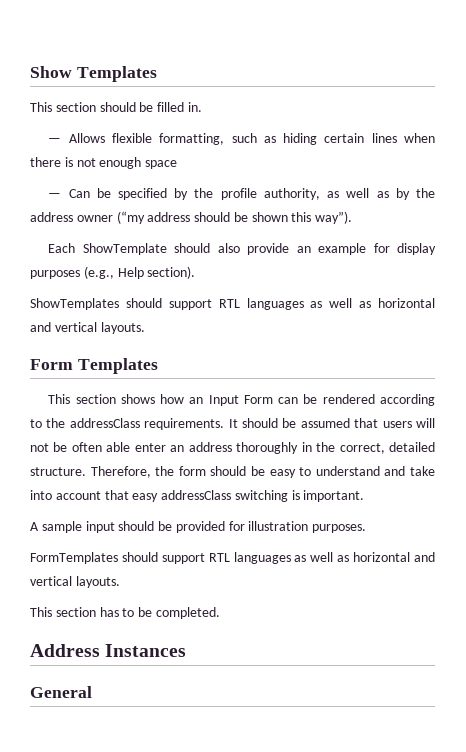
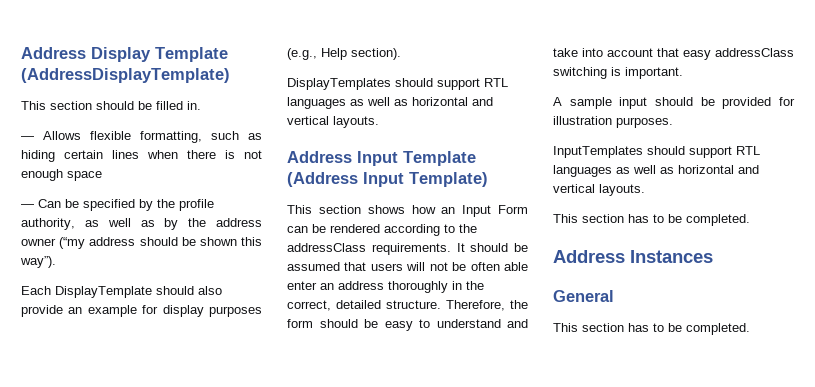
- Show Templates
+ Address Display Template (AddressDisplayTemplate)
- Each ShowTemplate should also provide an example for display purposes (e.g., Help section).
+ Each DisplayTemplate should also provide an example for display purposes (e.g., Help section).
- ShowTemplates should support RTL languages as well as horizontal and vertical layouts.
+ DisplayTemplates should support RTL languages as well as horizontal and vertical layouts.
- Form Templates
+ Address Input Template (Address Input Template)
- FormTemplates should support RTL languages as well as horizontal and vertical layouts.
+ InputTemplates should support RTL languages as well as horizontal and vertical layouts.
  General
+ This section has to be completed.

